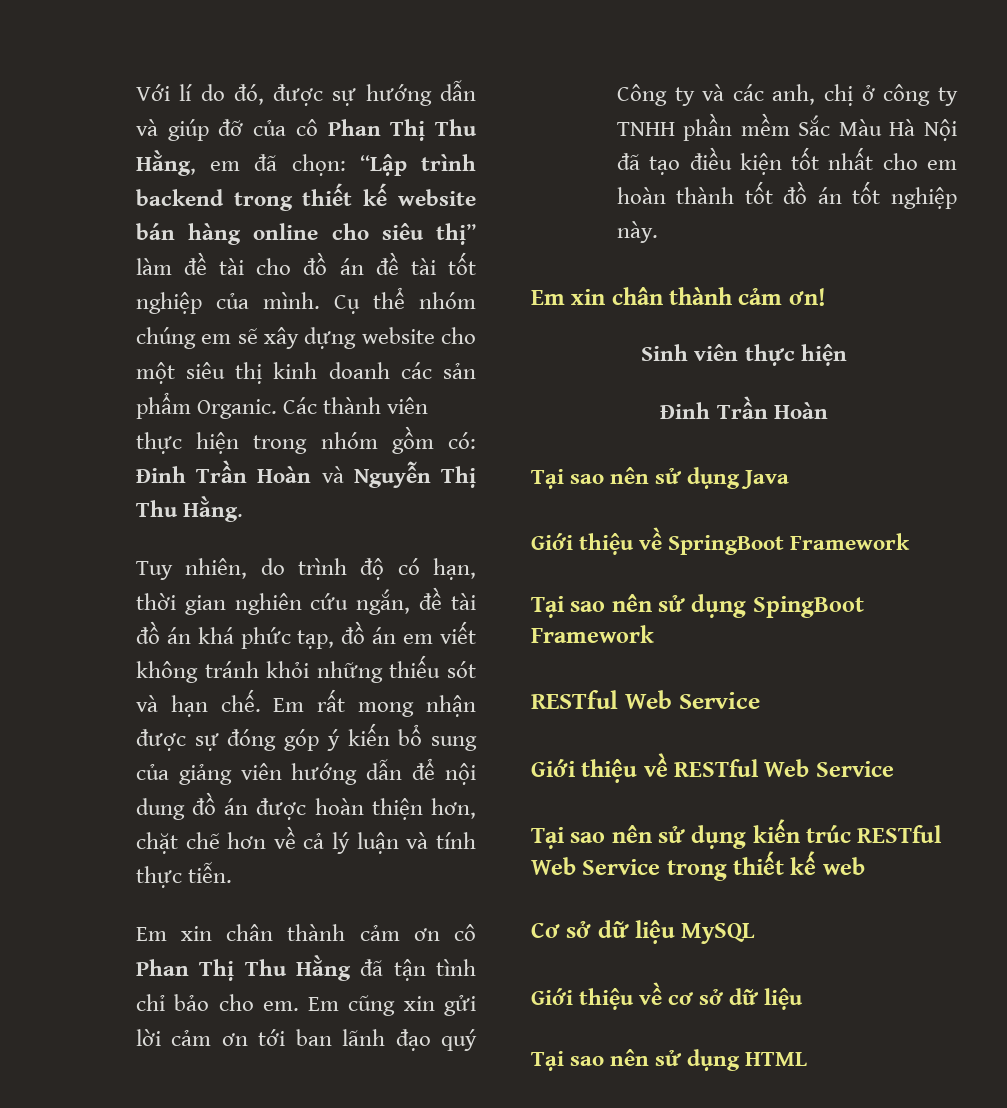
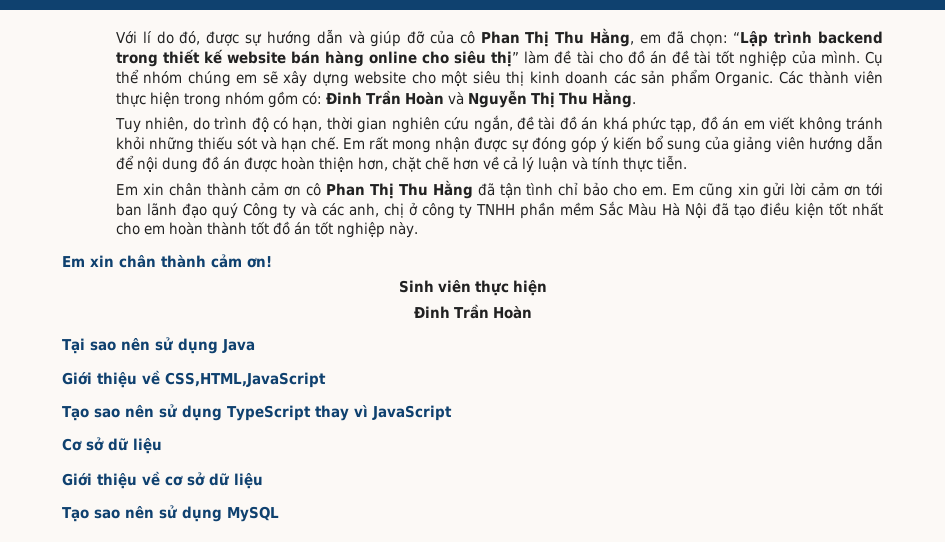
- Giới thiệu về SpringBoot Framework
- Tại sao nên sử dụng SpingBoot Framework
- RESTful Web Service
- Giới thiệu về RESTful Web Service
- Tại sao nên sử dụng kiến trúc RESTful Web Service trong thiết kế web
+ Giới thiệu về CSS,HTML,JavaScript
+ Tạo sao nên sử dụng TypeScript thay vì JavaScript
- Cơ sở dữ liệu MySQL
+ Cơ sở dữ liệu
- Tại sao nên sử dụng HTML
+ Tạo sao nên sử dụng MySQL

